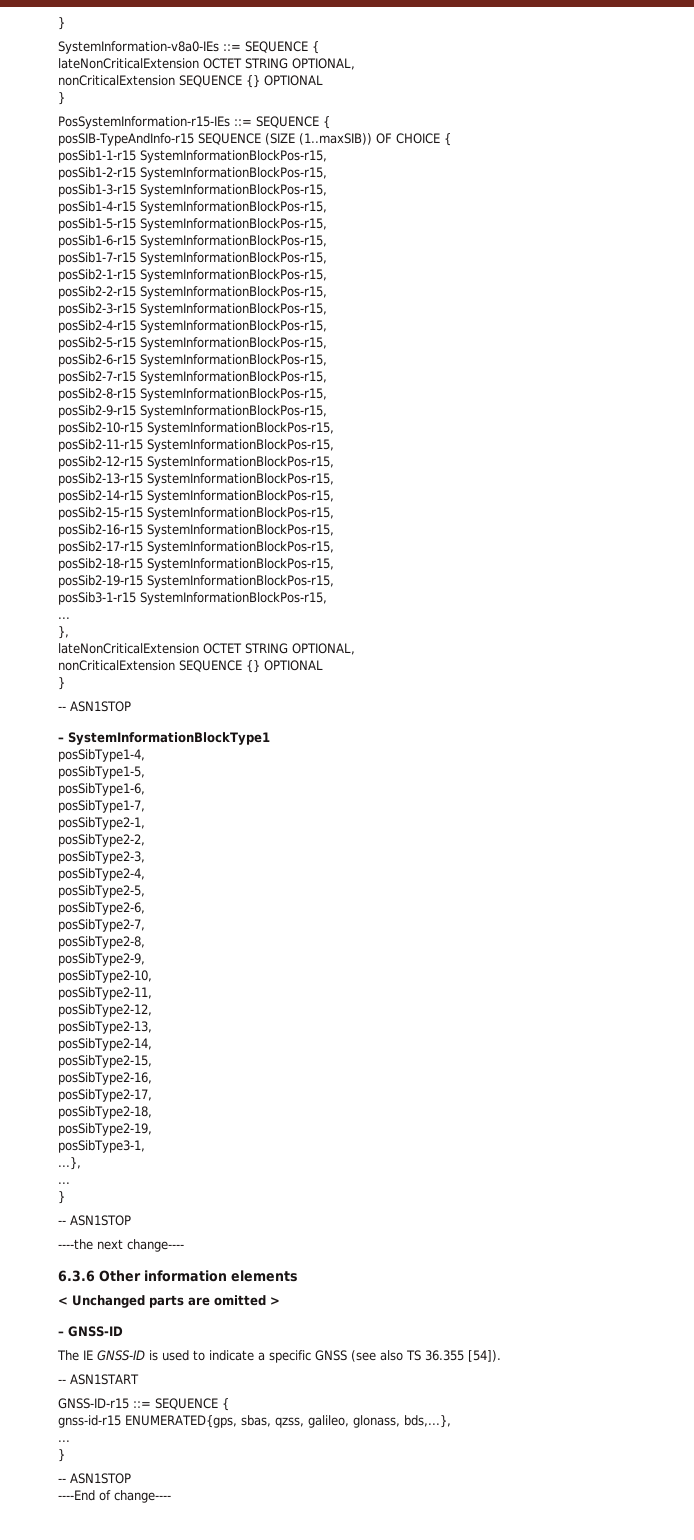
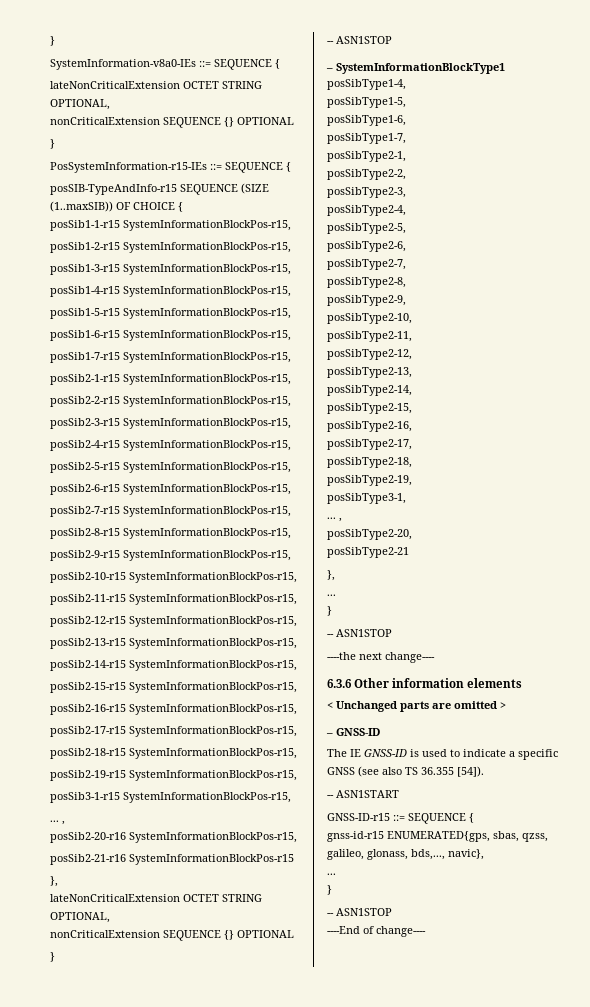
  posSib3-1-r15 SystemInformationBlockPos-r15,
- ...
+ ... ,
+ posSib2-20-r16 SystemInformationBlockPos-r15,
+ posSib2-21-r16 SystemInformationBlockPos-r15
  posSibType3-1,
- ...},
+ ... ,
+ posSibType2-20,
+ posSibType2-21
+ },
- gnss-id-r15 ENUMERATED{gps, sbas, qzss, galileo, glonass, bds,...},
+ gnss-id-r15 ENUMERATED{gps, sbas, qzss, galileo, glonass, bds,..., navic},

